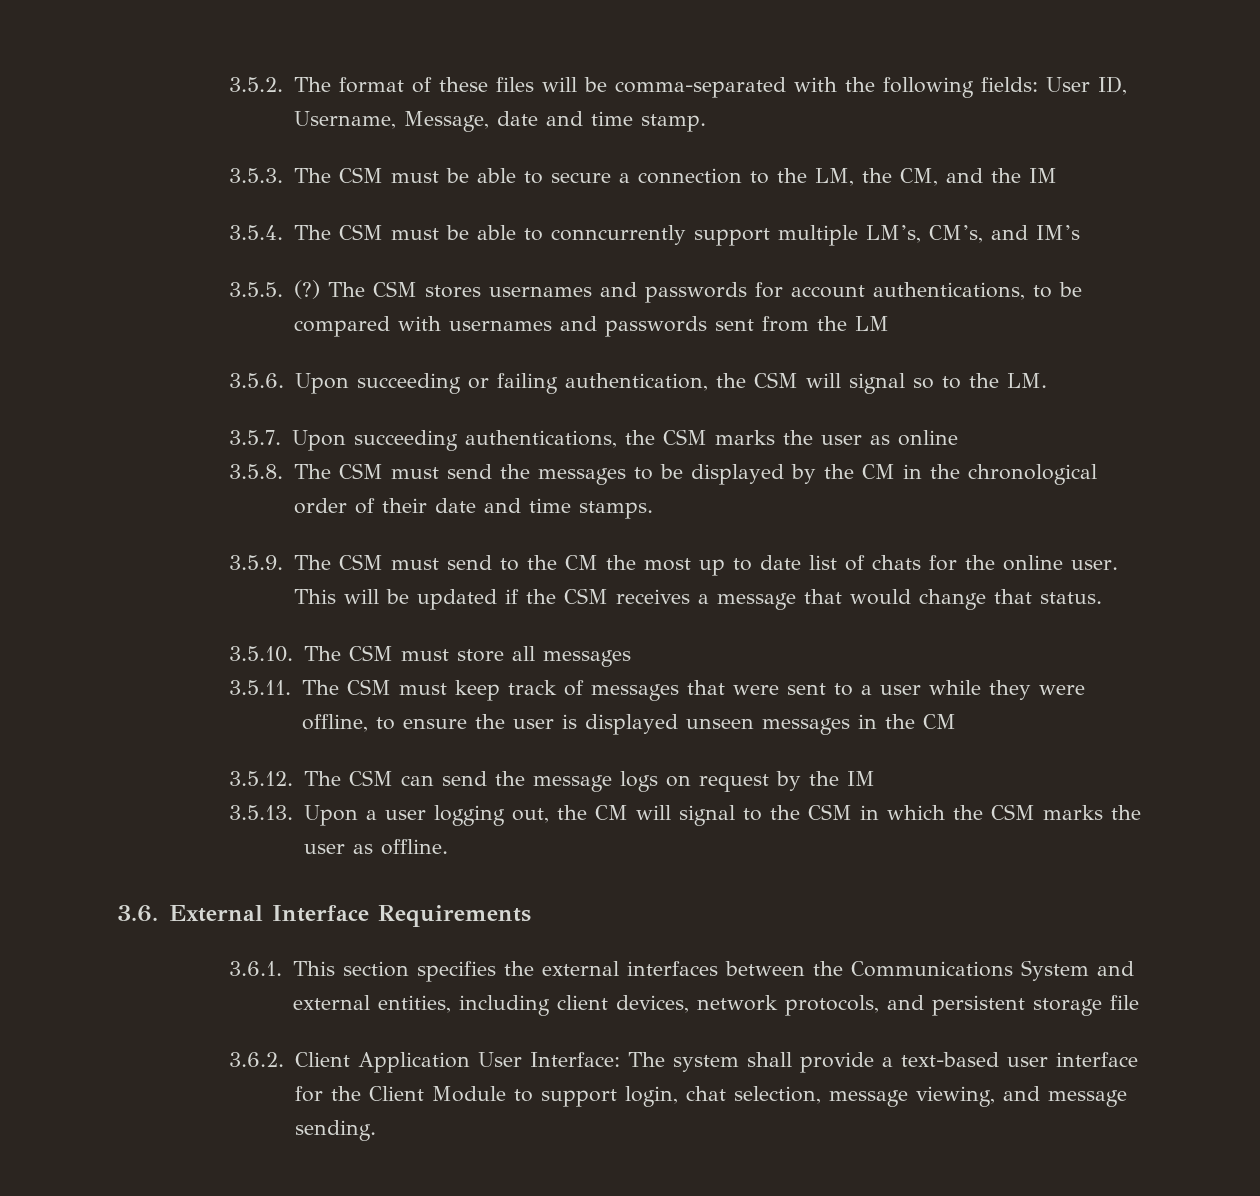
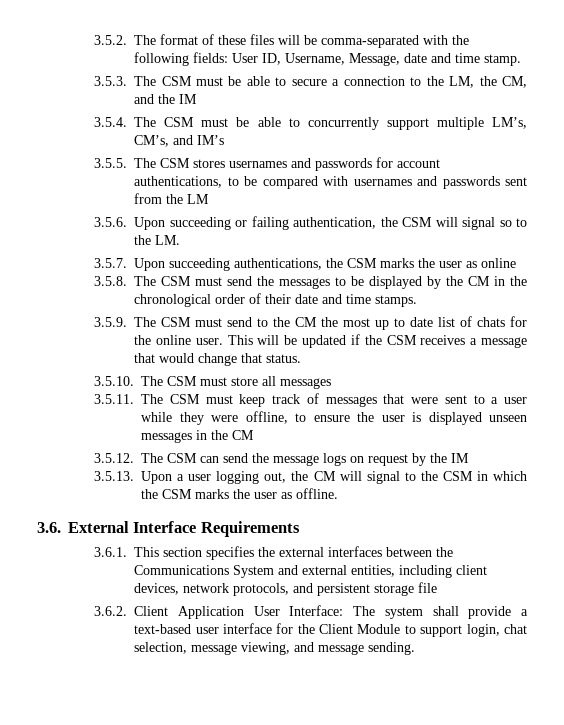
- 3.5.4. The CSM must be able to conncurrently support multiple LM’s, CM’s, and IM’s
+ 3.5.4. The CSM must be able to concurrently support multiple LM’s, CM’s, and IM’s
- 3.5.5. (?) The CSM stores usernames and passwords for account authentications, to be compared with usernames and passwords sent from the LM
+ 3.5.5. The CSM stores usernames and passwords for account authentications, to be compared with usernames and passwords sent from the LM

